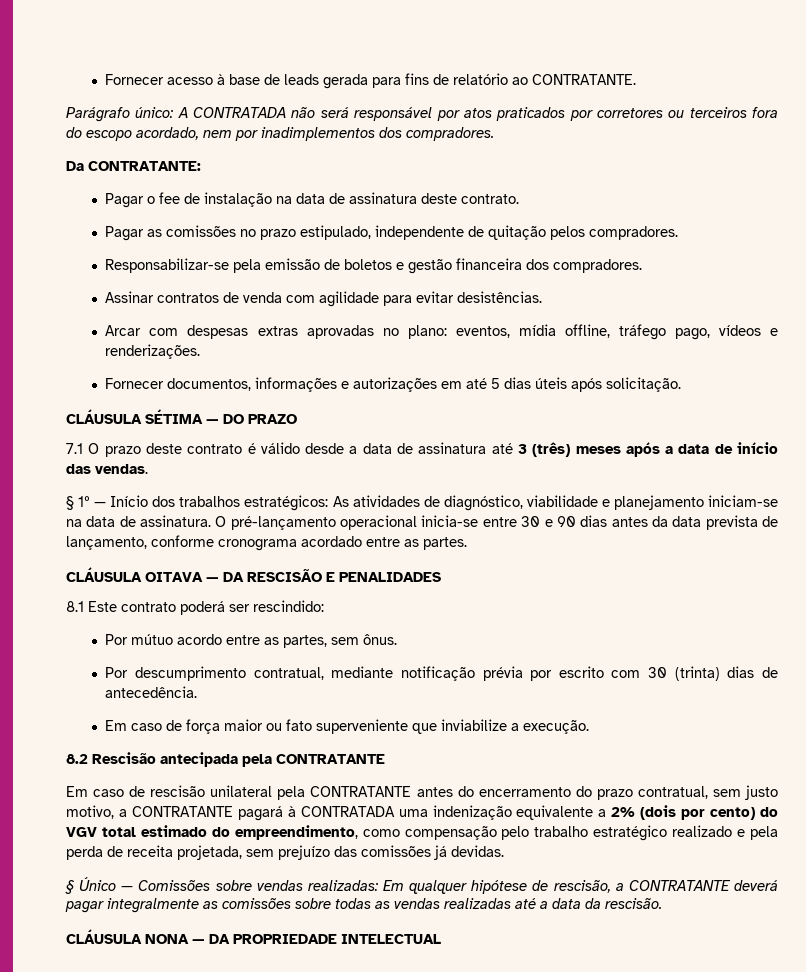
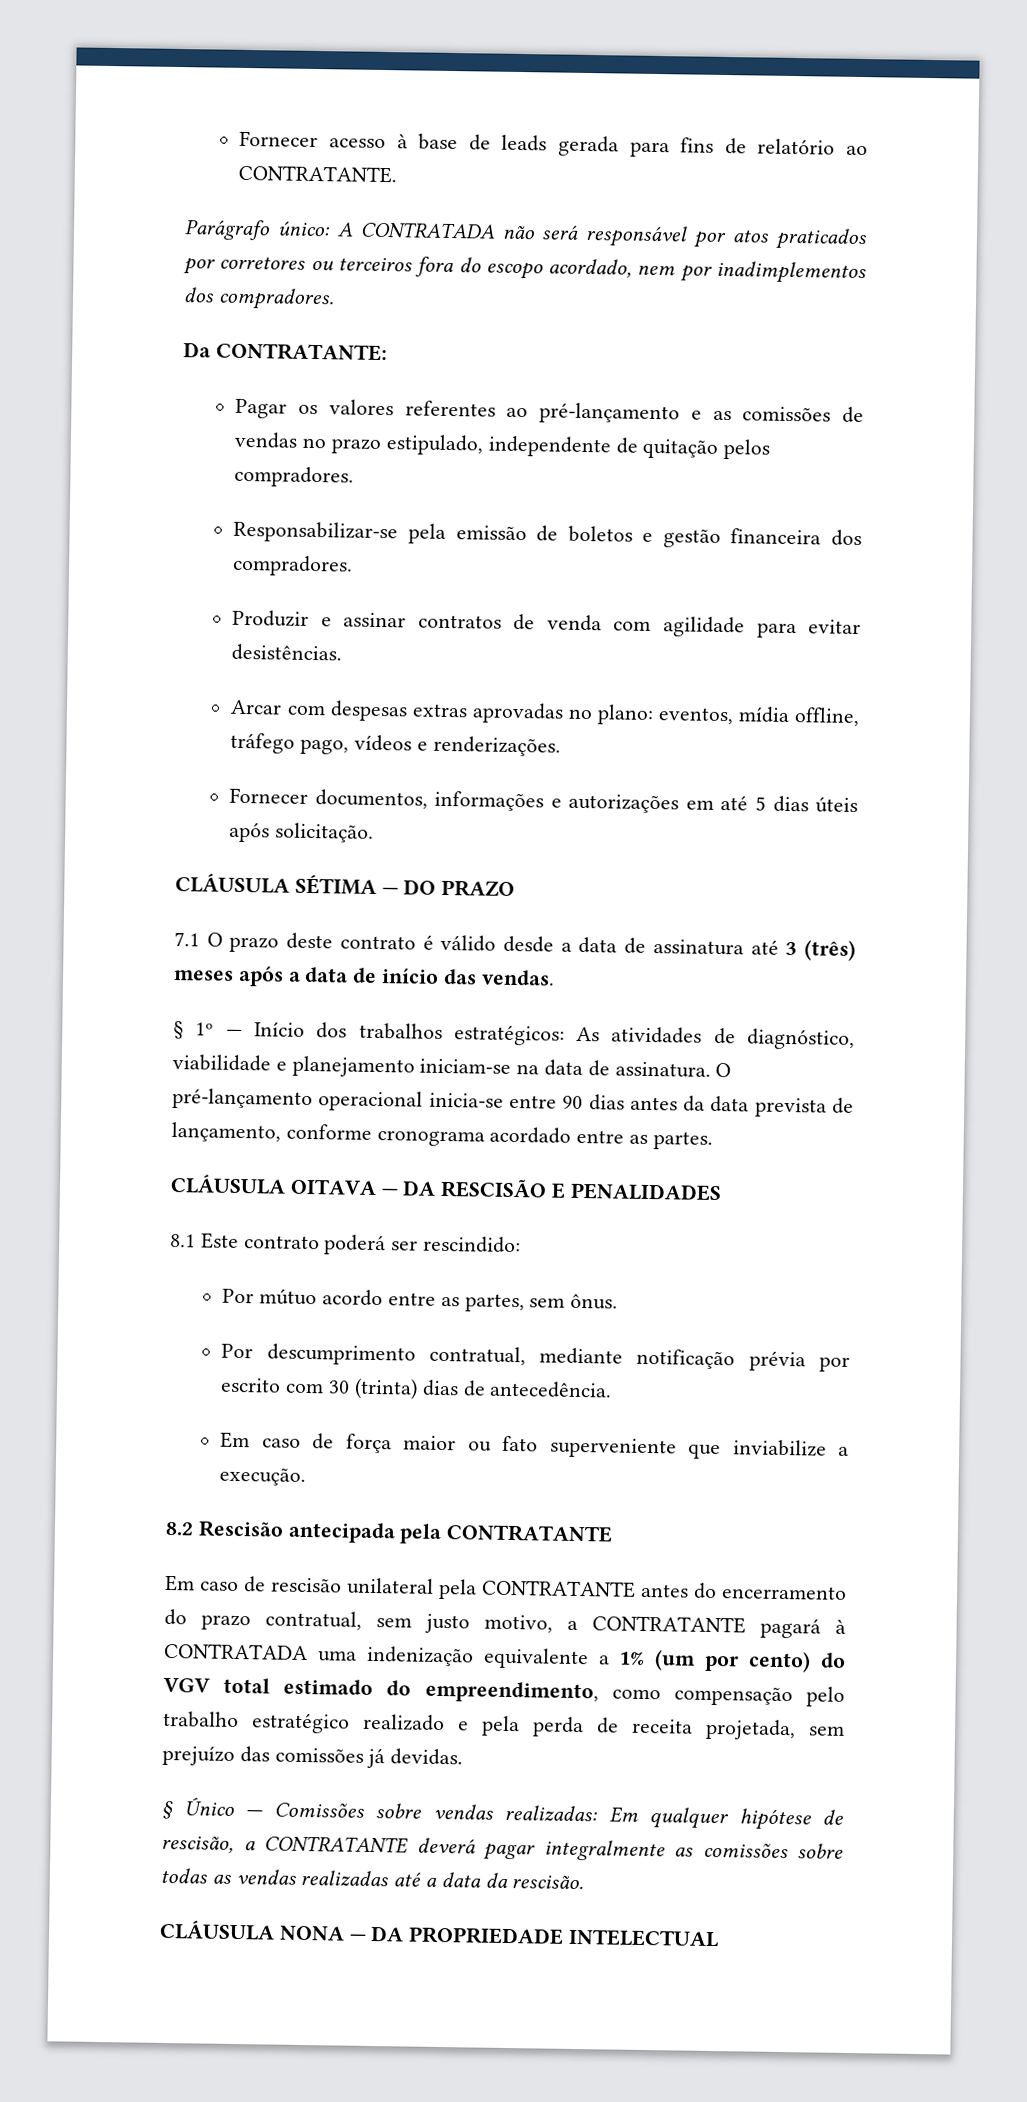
- Pagar o fee de instalação na data de assinatura deste contrato.
- Pagar as comissões no prazo estipulado, independente de quitação pelos compradores.
+ Pagar os valores referentes ao pré-lançamento e as comissões de vendas no prazo estipulado, independente de quitação pelos compradores.
- Assinar contratos de venda com agilidade para evitar desistências.
+ Produzir e assinar contratos de venda com agilidade para evitar desistências.
- O pré-lançamento operacional inicia-se entre 30 e 90 dias antes da data prevista de lançamento, conforme cronograma acordado entre as partes.
+ O pré-lançamento operacional inicia-se entre 90 dias antes da data prevista de lançamento, conforme cronograma acordado entre as partes.
- Em caso de rescisão unilateral pela CONTRATANTE antes do encerramento do prazo contratual, sem justo motivo, a CONTRATANTE pagará à CONTRATADA uma indenização equivalente a 2% (dois por cento) do VGV total estimado do empreendimento, como compensação pelo trabalho estratégico realizado e pela perda de receita projetada, sem prejuízo das comissões já devidas.
+ Em caso de rescisão unilateral pela CONTRATANTE antes do encerramento do prazo contratual, sem justo motivo, a CONTRATANTE pagará à CONTRATADA uma indenização equivalente a 1% (um por cento) do VGV total estimado do empreendimento, como compensação pelo trabalho estratégico realizado e pela perda de receita projetada, sem prejuízo das comissões já devidas.

